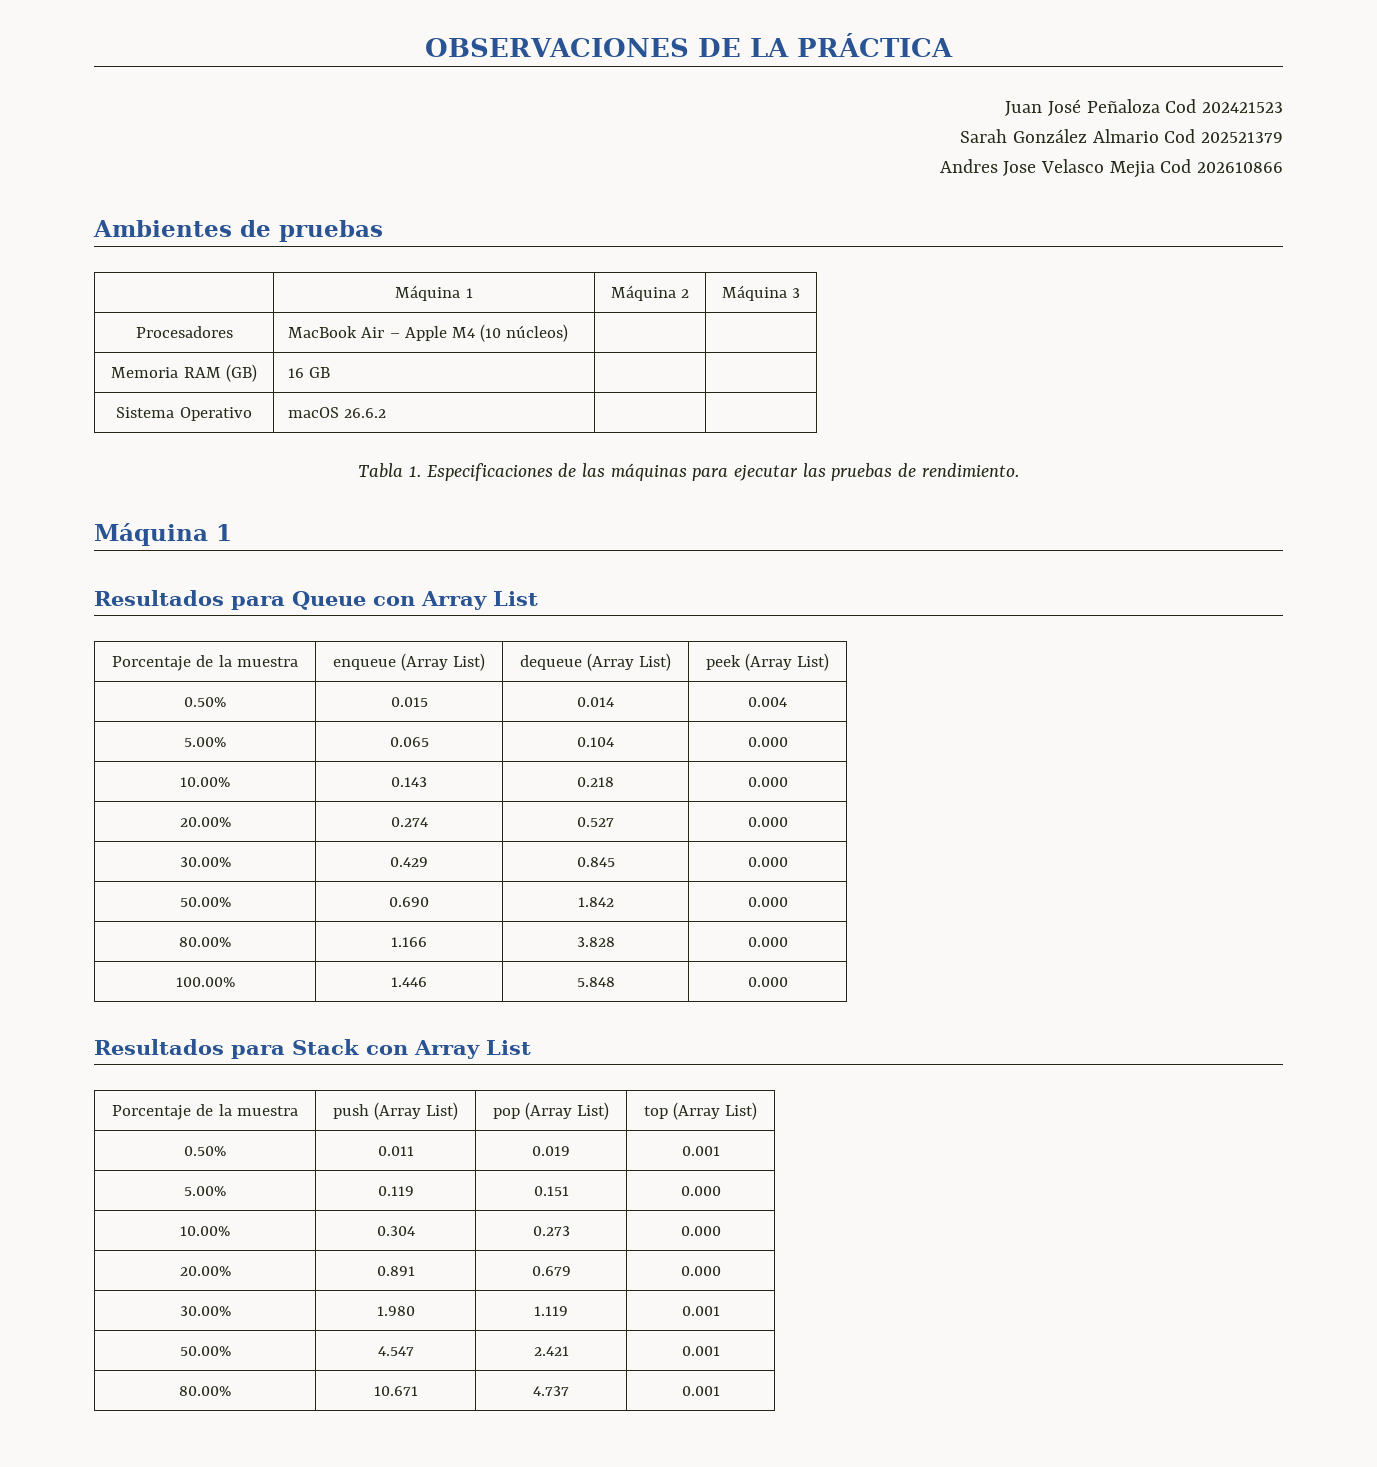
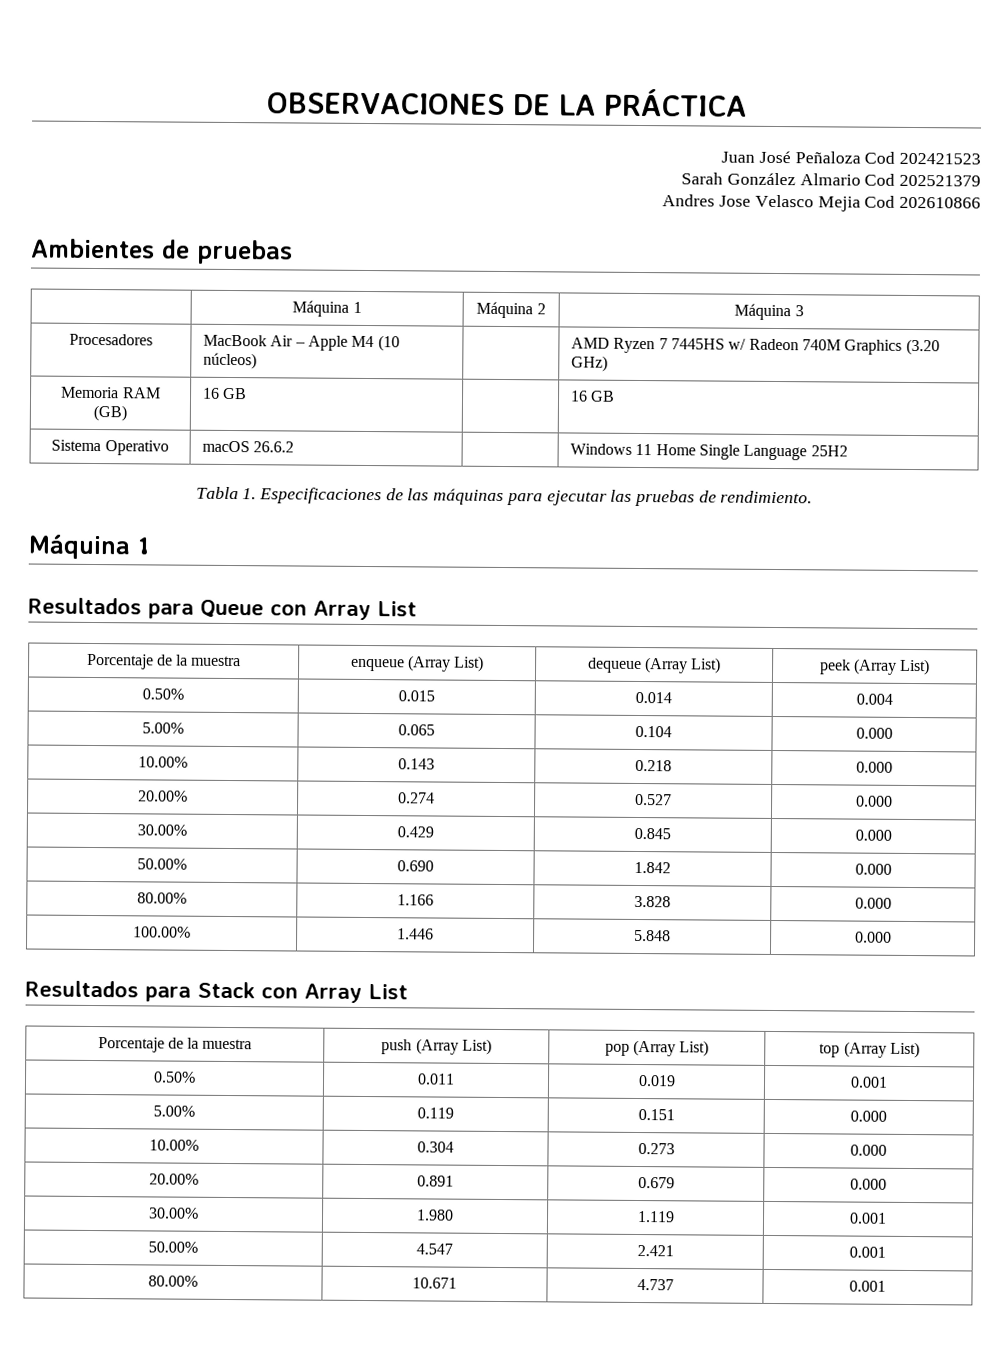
- Procesadores | MacBook Air – Apple M4 (10 núcleos) | |
+ Procesadores | MacBook Air – Apple M4 (10 núcleos) | | AMD Ryzen 7 7445HS w/ Radeon 740M Graphics (3.20 GHz)
- Memoria RAM (GB) | 16 GB | |
+ Memoria RAM (GB) | 16 GB | | 16 GB
- Sistema Operativo | macOS 26.6.2 | |
+ Sistema Operativo | macOS 26.6.2 | | Windows 11 Home Single Language 25H2

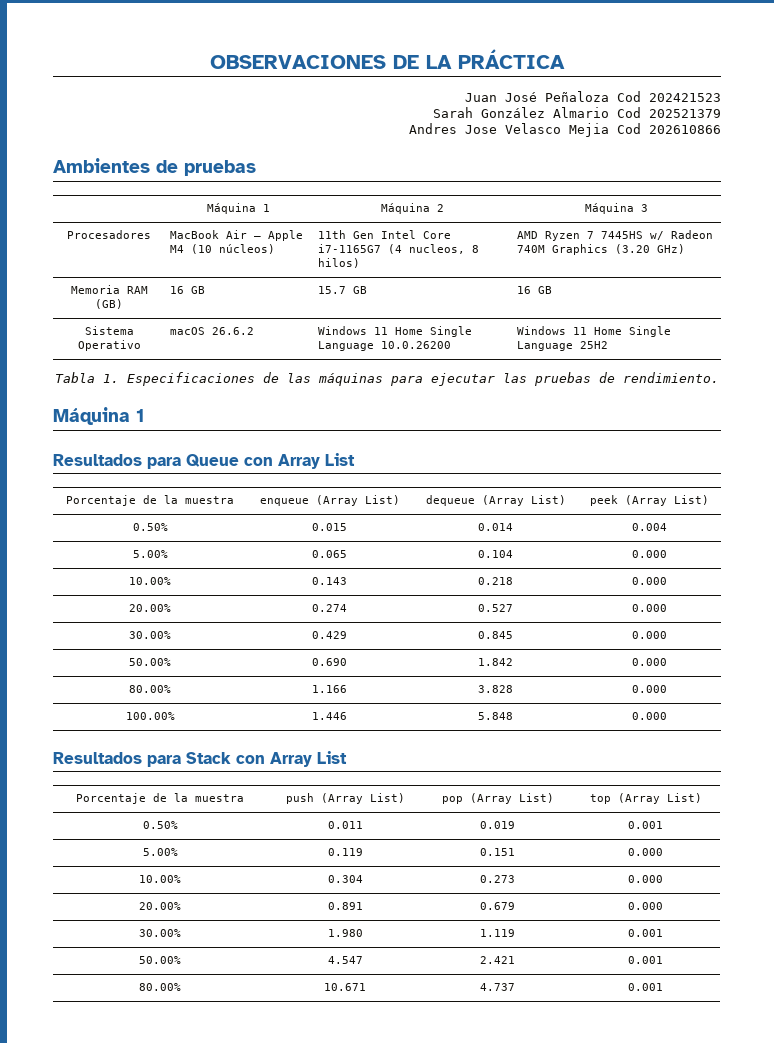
- Procesadores | MacBook Air – Apple M4 (10 núcleos) | | AMD Ryzen 7 7445HS w/ Radeon 740M Graphics (3.20 GHz)
+ Procesadores | MacBook Air – Apple M4 (10 núcleos) | 11th Gen Intel Core i7-1165G7 (4 nucleos, 8 hilos) | AMD Ryzen 7 7445HS w/ Radeon 740M Graphics (3.20 GHz)
- Memoria RAM (GB) | 16 GB | | 16 GB
+ Memoria RAM (GB) | 16 GB | 15.7 GB | 16 GB
- Sistema Operativo | macOS 26.6.2 | | Windows 11 Home Single Language 25H2
+ Sistema Operativo | macOS 26.6.2 | Windows 11 Home Single Language 10.0.26200 | Windows 11 Home Single Language 25H2

